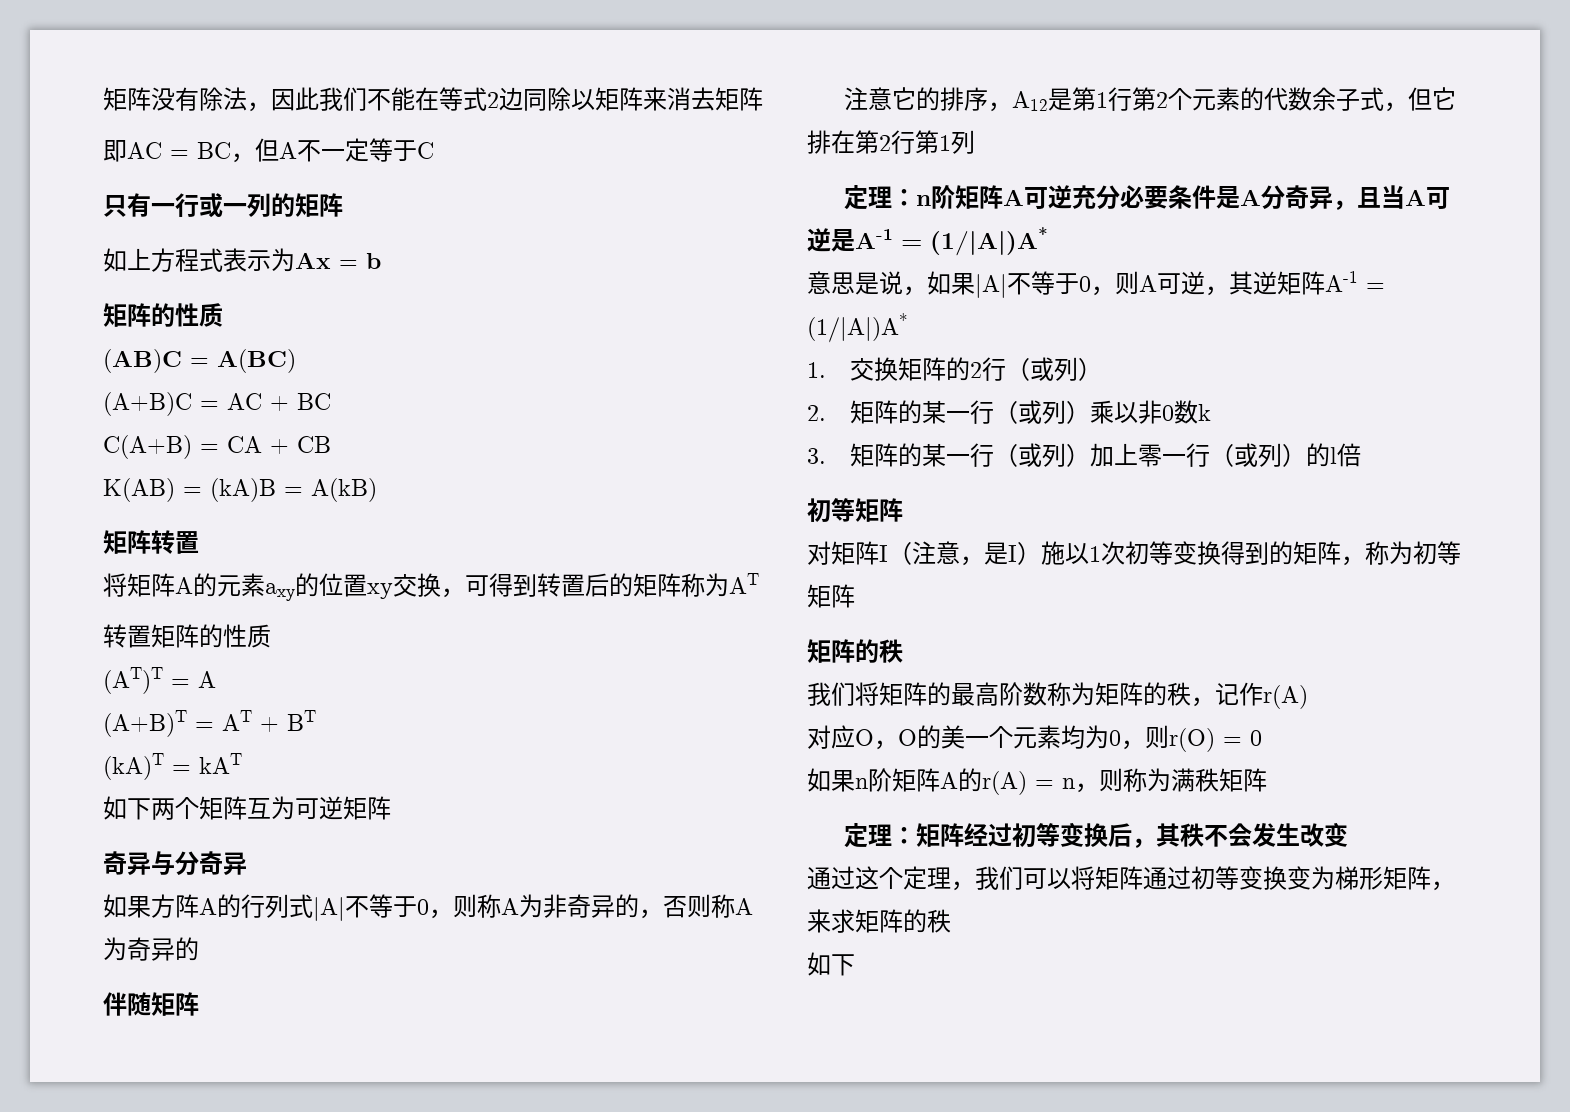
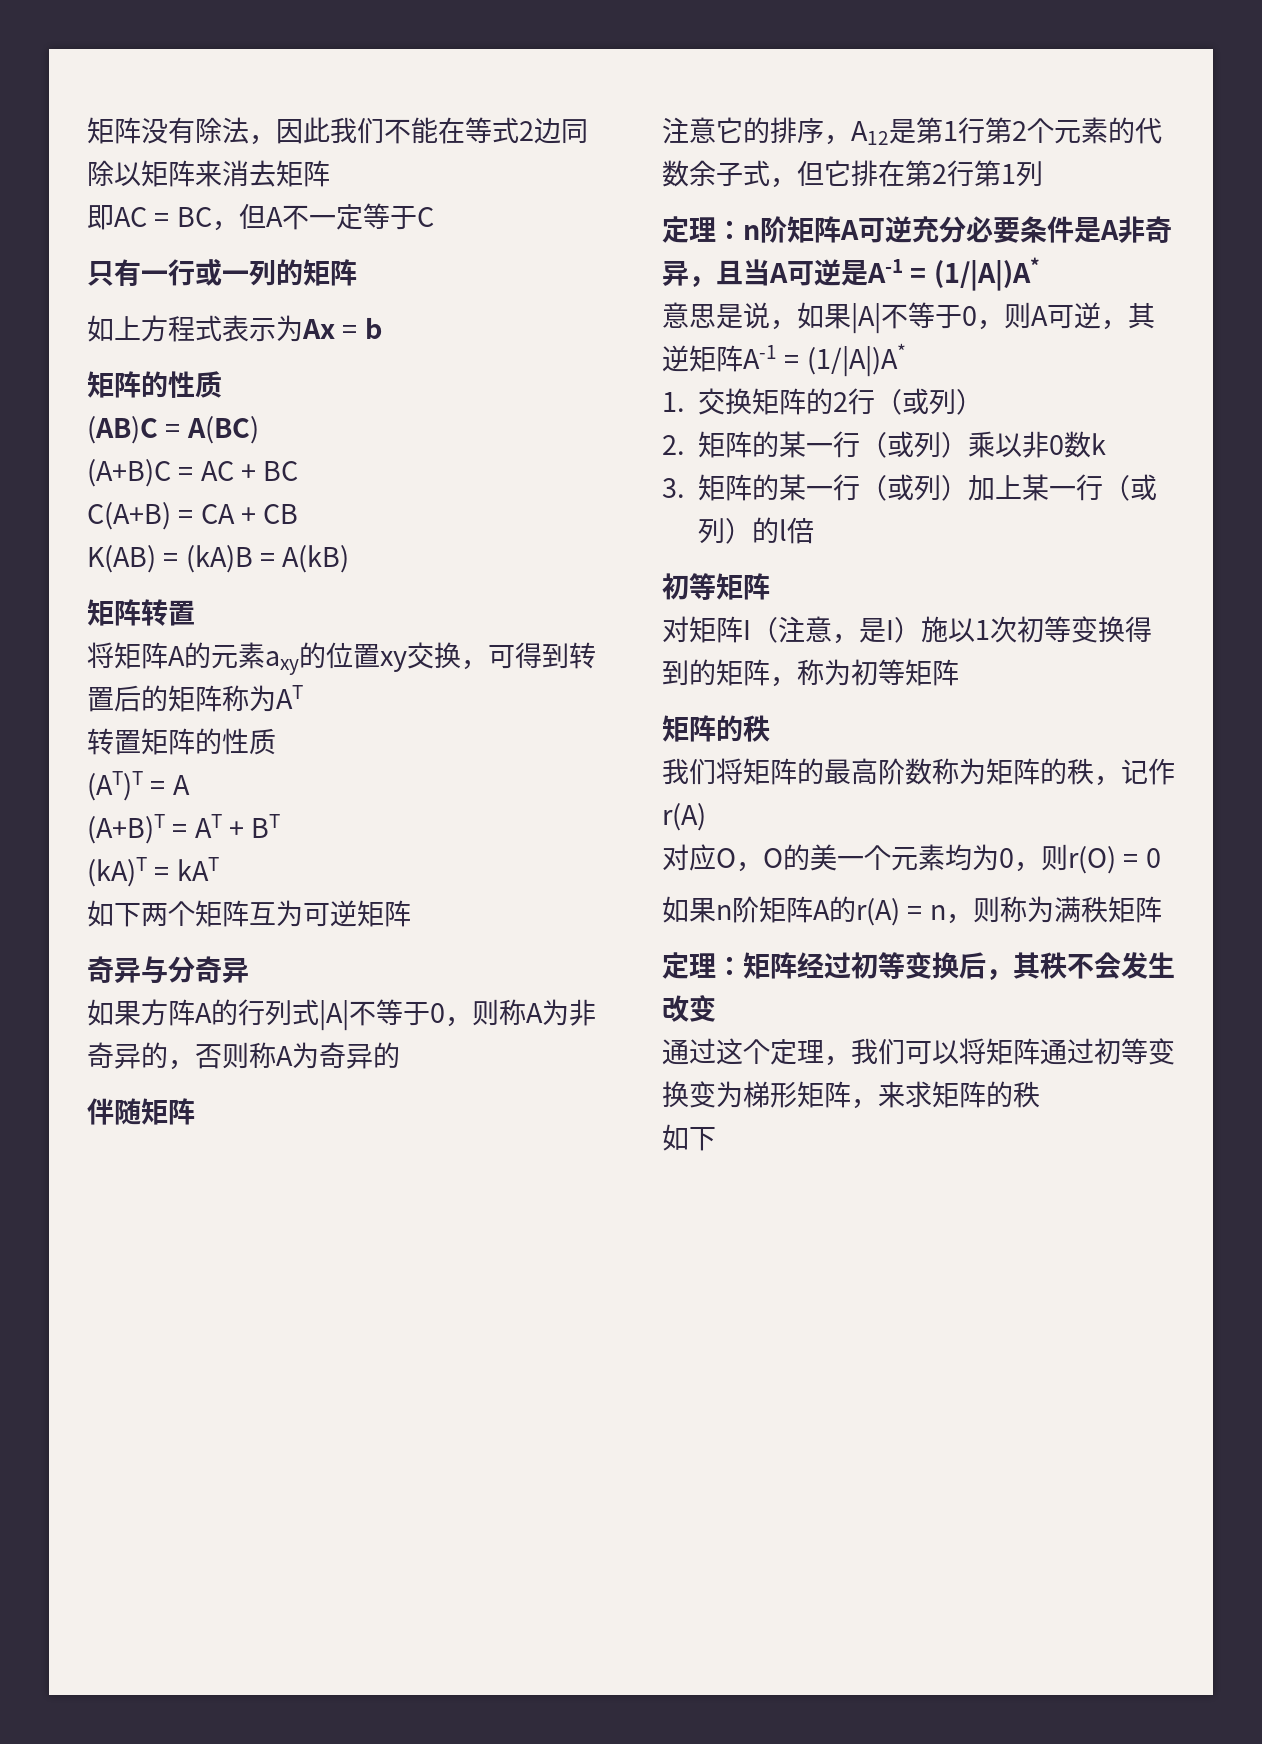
- 定理：n阶矩阵A可逆充分必要条件是A分奇异，且当A可逆是A-1 = (1/|A|)A*
+ 定理：n阶矩阵A可逆充分必要条件是A非奇异，且当A可逆是A-1 = (1/|A|)A*
- 3.矩阵的某一行（或列）加上零一行（或列）的l倍
+ 3.矩阵的某一行（或列）加上某一行（或列）的l倍

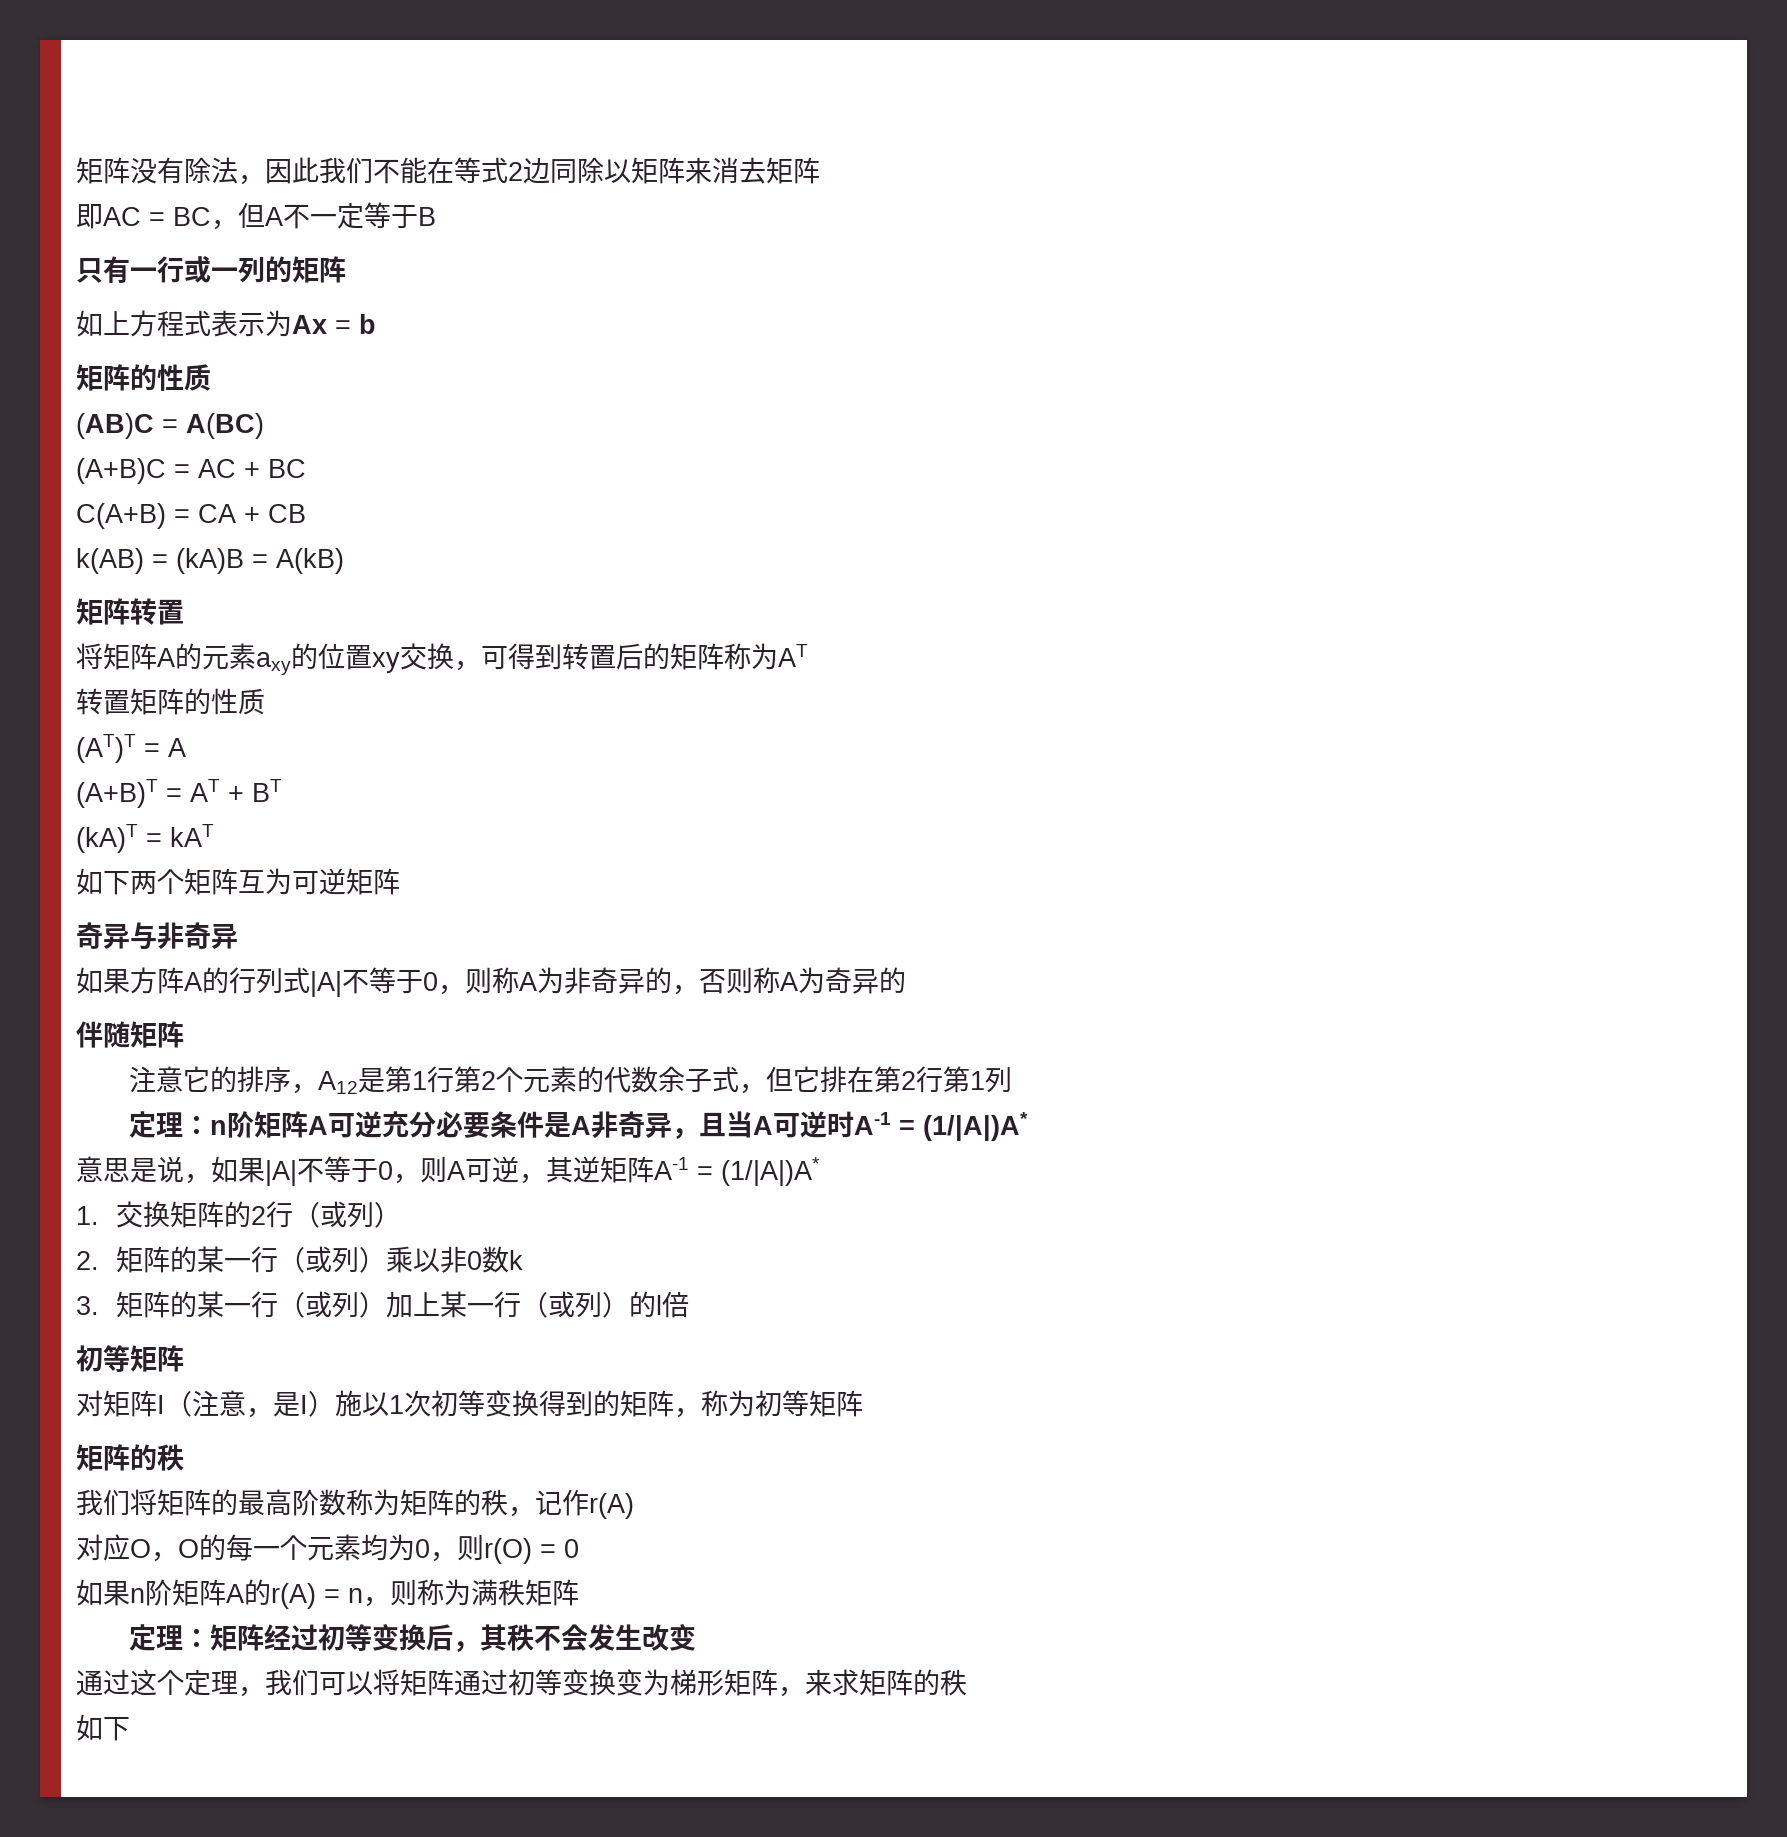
- 即AC = BC，但A不一定等于C
+ 即AC = BC，但A不一定等于B
- K(AB) = (kA)B = A(kB)
+ k(AB) = (kA)B = A(kB)
- 奇异与分奇异
+ 奇异与非奇异
- 定理：n阶矩阵A可逆充分必要条件是A非奇异，且当A可逆是A-1 = (1/|A|)A*
+ 定理：n阶矩阵A可逆充分必要条件是A非奇异，且当A可逆时A-1 = (1/|A|)A*
- 对应O，O的美一个元素均为0，则r(O) = 0
+ 对应O，O的每一个元素均为0，则r(O) = 0

